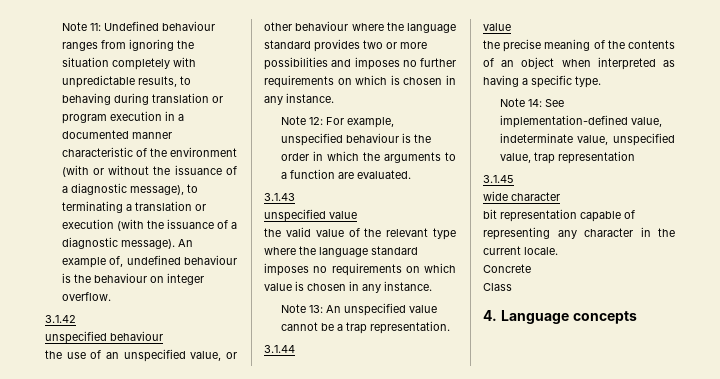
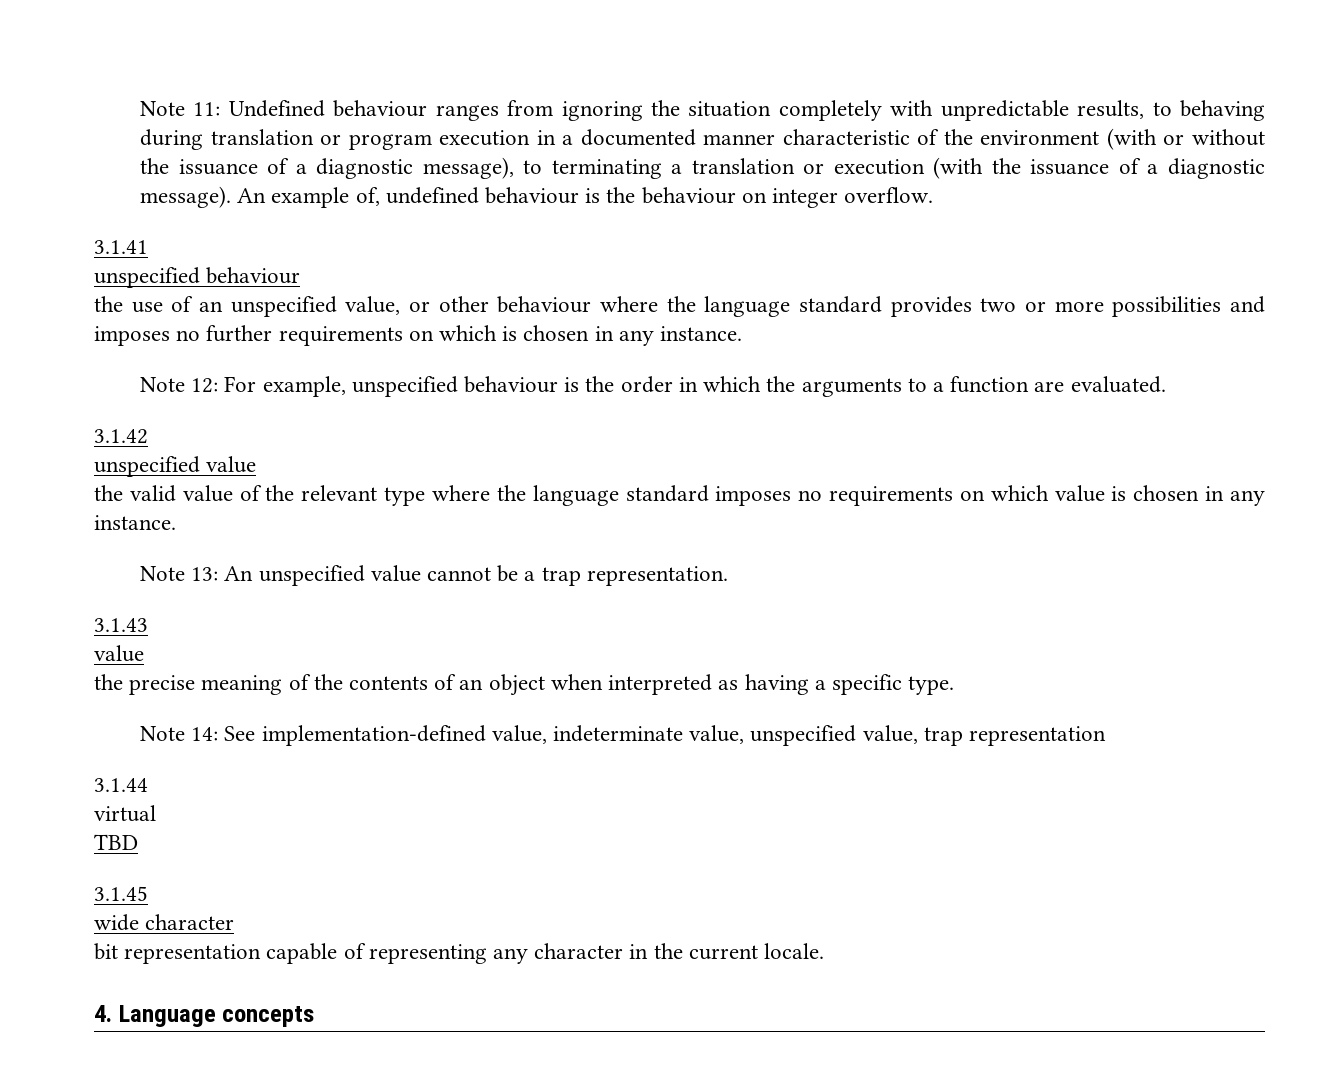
- 3.1.42
+ 3.1.41
- 3.1.43
+ 3.1.42
- 3.1.44
+ 3.1.43
+ 3.1.44
+ virtual
+ TBD
- Concrete
- Class

